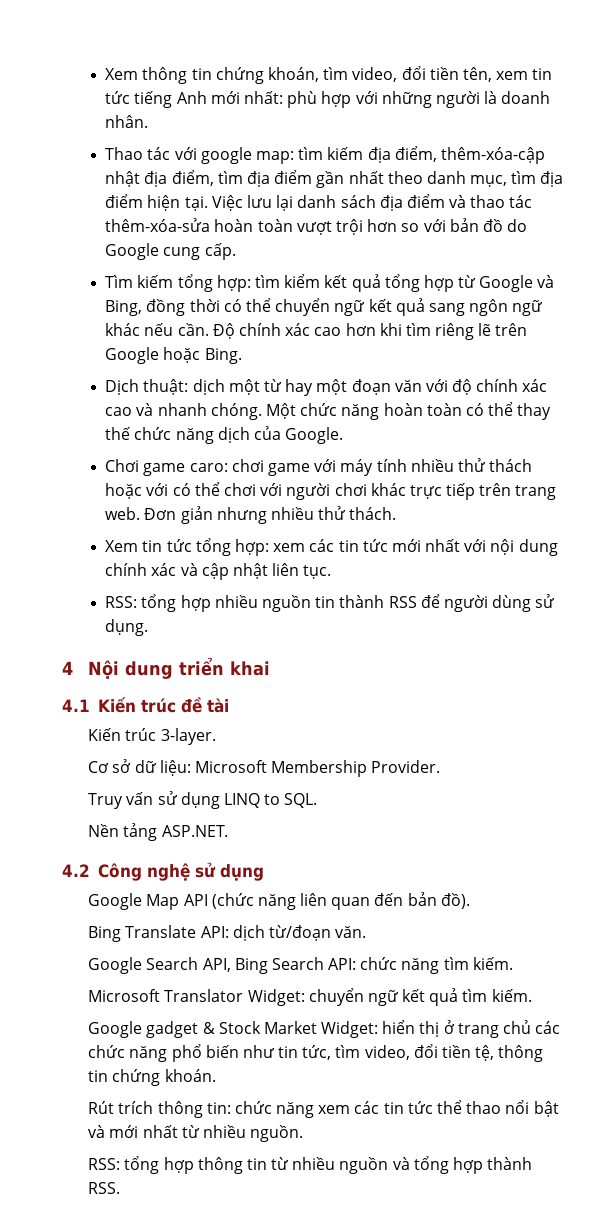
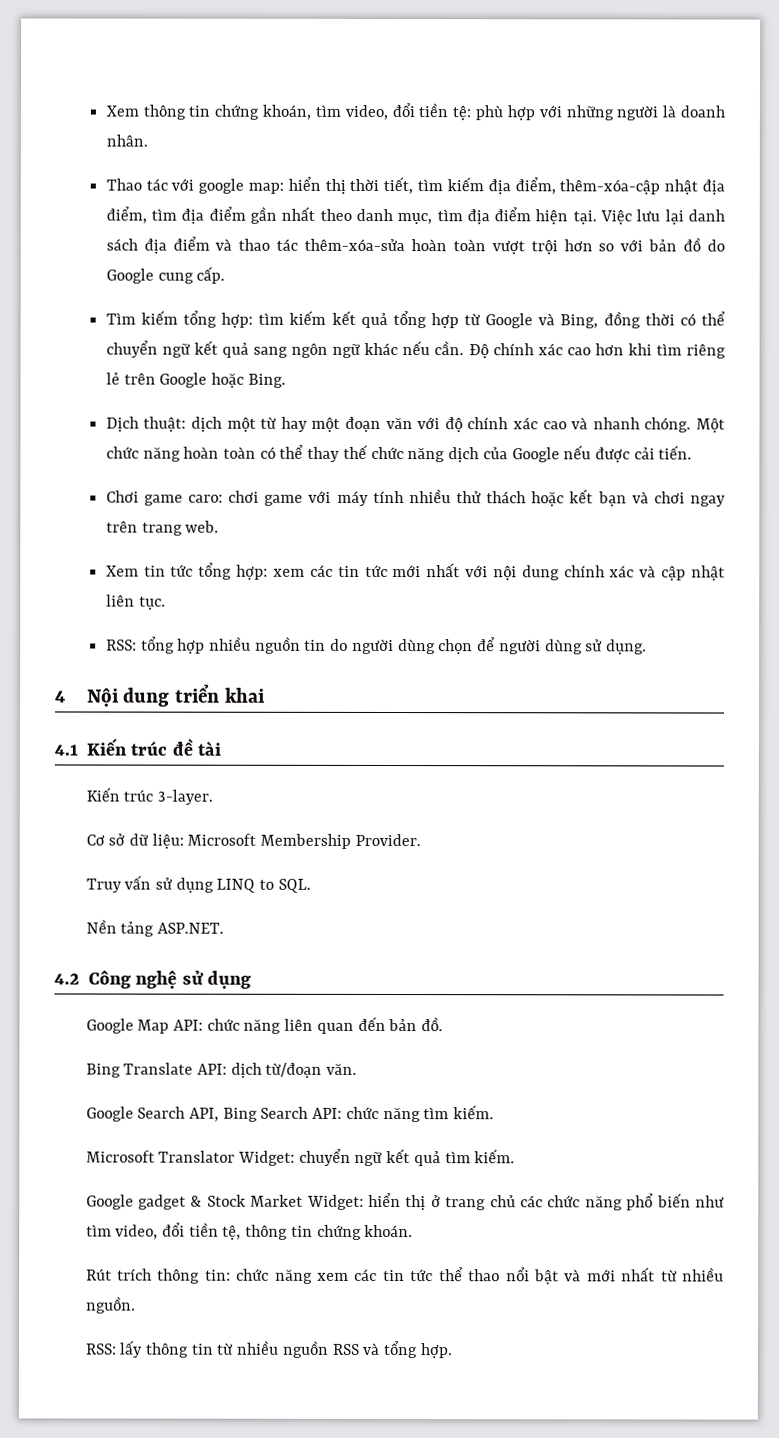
- Xem thông tin chứng khoán, tìm video, đổi tiền tên, xem tin tức tiếng Anh mới nhất: phù hợp với những người là doanh nhân.
+ Xem thông tin chứng khoán, tìm video, đổi tiền tệ: phù hợp với những người là doanh nhân.
- Thao tác với google map: tìm kiếm địa điểm, thêm-xóa-cập nhật địa điểm, tìm địa điểm gần nhất theo danh mục, tìm địa điểm hiện tại.
+ Thao tác với google map: hiển thị thời tiết, tìm kiếm địa điểm, thêm-xóa-cập nhật địa điểm, tìm địa điểm gần nhất theo danh mục, tìm địa điểm hiện tại.
- Tìm kiếm tổng hợp: tìm kiểm kết quả tổng hợp từ Google và Bing, đồng thời có thể chuyển ngữ kết quả sang ngôn ngữ khác nếu cần.
+ Tìm kiếm tổng hợp: tìm kiếm kết quả tổng hợp từ Google và Bing, đồng thời có thể chuyển ngữ kết quả sang ngôn ngữ khác nếu cần.
- Độ chính xác cao hơn khi tìm riêng lẽ trên Google hoặc Bing.
+ Độ chính xác cao hơn khi tìm riêng lẻ trên Google hoặc Bing.
- Một chức năng hoàn toàn có thể thay thế chức năng dịch của Google.
+ Một chức năng hoàn toàn có thể thay thế chức năng dịch của Google nếu được cải tiến.
- Chơi game caro: chơi game với máy tính nhiều thử thách hoặc với có thể chơi với người chơi khác trực tiếp trên trang web. Đơn giản nhưng nhiều thử thách.
+ Chơi game caro: chơi game với máy tính nhiều thử thách hoặc kết bạn và chơi ngay trên trang web.
- RSS: tổng hợp nhiều nguồn tin thành RSS để người dùng sử dụng.
+ RSS: tổng hợp nhiều nguồn tin do người dùng chọn để người dùng sử dụng.
- Google Map API (chức năng liên quan đến bản đồ).
+ Google Map API: chức năng liên quan đến bản đồ.
- Google gadget & Stock Market Widget: hiển thị ở trang chủ các chức năng phổ biến như tin tức, tìm video, đổi tiền tệ, thông tin chứng khoán.
+ Google gadget & Stock Market Widget: hiển thị ở trang chủ các chức năng phổ biến như tìm video, đổi tiền tệ, thông tin chứng khoán.
- RSS: tổng hợp thông tin từ nhiều nguồn và tổng hợp thành RSS.
+ RSS: lấy thông tin từ nhiều nguồn RSS và tổng hợp.

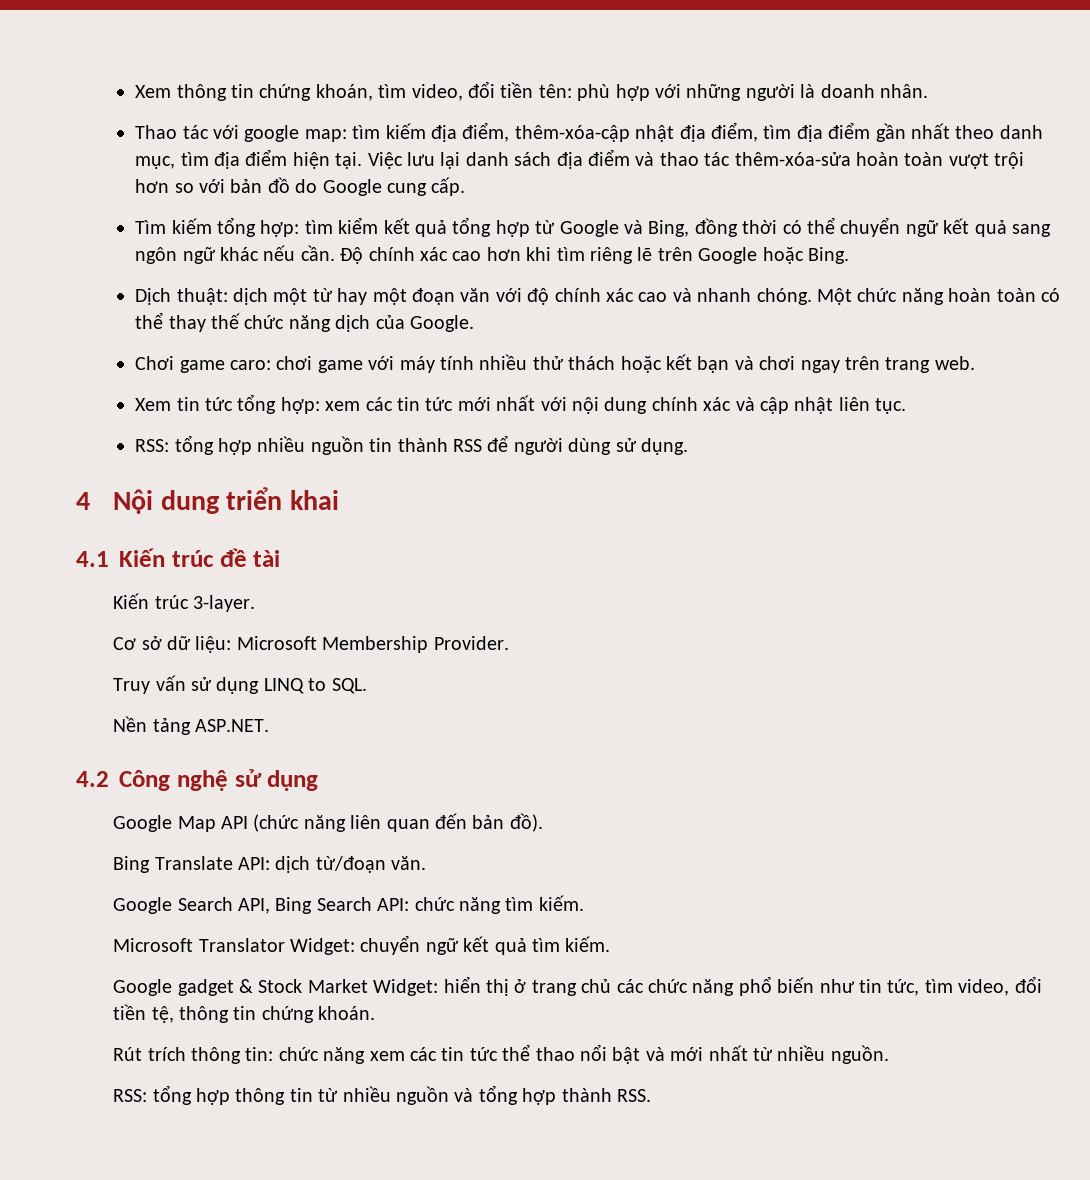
- Xem thông tin chứng khoán, tìm video, đổi tiền tệ: phù hợp với những người là doanh nhân.
+ Xem thông tin chứng khoán, tìm video, đổi tiền tên: phù hợp với những người là doanh nhân.
- Thao tác với google map: hiển thị thời tiết, tìm kiếm địa điểm, thêm-xóa-cập nhật địa điểm, tìm địa điểm gần nhất theo danh mục, tìm địa điểm hiện tại.
+ Thao tác với google map: tìm kiếm địa điểm, thêm-xóa-cập nhật địa điểm, tìm địa điểm gần nhất theo danh mục, tìm địa điểm hiện tại.
- Tìm kiếm tổng hợp: tìm kiếm kết quả tổng hợp từ Google và Bing, đồng thời có thể chuyển ngữ kết quả sang ngôn ngữ khác nếu cần.
+ Tìm kiếm tổng hợp: tìm kiểm kết quả tổng hợp từ Google và Bing, đồng thời có thể chuyển ngữ kết quả sang ngôn ngữ khác nếu cần.
- Độ chính xác cao hơn khi tìm riêng lẻ trên Google hoặc Bing.
+ Độ chính xác cao hơn khi tìm riêng lẽ trên Google hoặc Bing.
- Một chức năng hoàn toàn có thể thay thế chức năng dịch của Google nếu được cải tiến.
+ Một chức năng hoàn toàn có thể thay thế chức năng dịch của Google.
- RSS: tổng hợp nhiều nguồn tin do người dùng chọn để người dùng sử dụng.
+ RSS: tổng hợp nhiều nguồn tin thành RSS để người dùng sử dụng.
- Google Map API: chức năng liên quan đến bản đồ.
+ Google Map API (chức năng liên quan đến bản đồ).
- Google gadget & Stock Market Widget: hiển thị ở trang chủ các chức năng phổ biến như tìm video, đổi tiền tệ, thông tin chứng khoán.
+ Google gadget & Stock Market Widget: hiển thị ở trang chủ các chức năng phổ biến như tin tức, tìm video, đổi tiền tệ, thông tin chứng khoán.
- RSS: lấy thông tin từ nhiều nguồn RSS và tổng hợp.
+ RSS: tổng hợp thông tin từ nhiều nguồn và tổng hợp thành RSS.

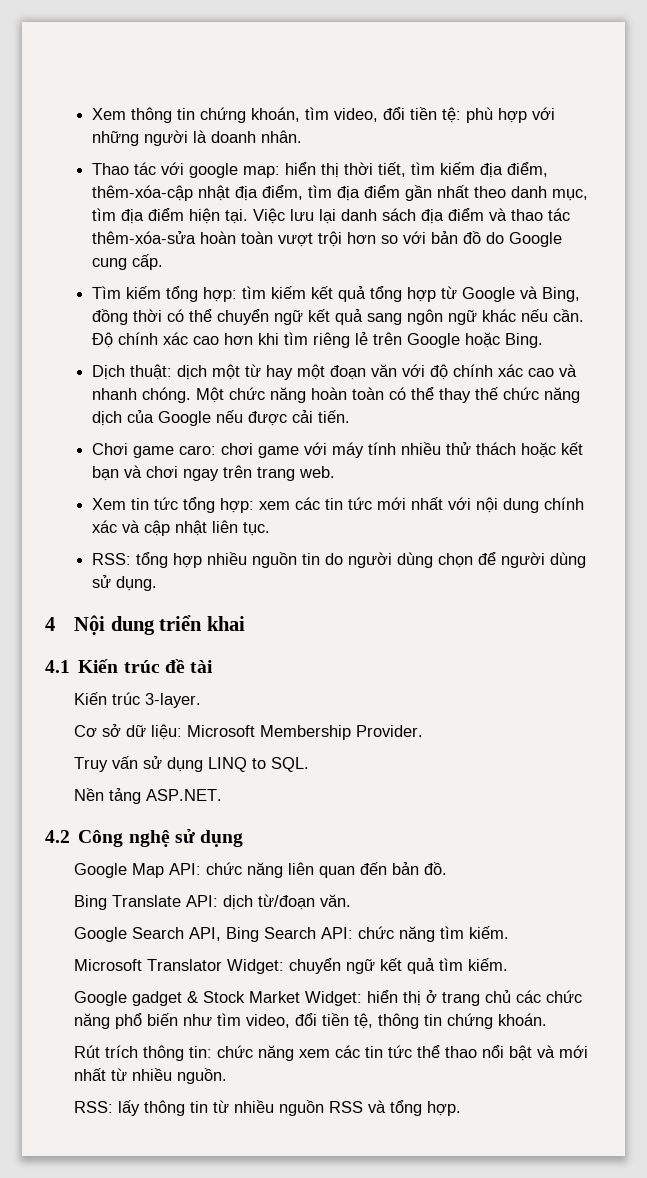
- Xem thông tin chứng khoán, tìm video, đổi tiền tên: phù hợp với những người là doanh nhân.
+ Xem thông tin chứng khoán, tìm video, đổi tiền tệ: phù hợp với những người là doanh nhân.
- Thao tác với google map: tìm kiếm địa điểm, thêm-xóa-cập nhật địa điểm, tìm địa điểm gần nhất theo danh mục, tìm địa điểm hiện tại.
+ Thao tác với google map: hiển thị thời tiết, tìm kiếm địa điểm, thêm-xóa-cập nhật địa điểm, tìm địa điểm gần nhất theo danh mục, tìm địa điểm hiện tại.
- Tìm kiếm tổng hợp: tìm kiểm kết quả tổng hợp từ Google và Bing, đồng thời có thể chuyển ngữ kết quả sang ngôn ngữ khác nếu cần.
+ Tìm kiếm tổng hợp: tìm kiếm kết quả tổng hợp từ Google và Bing, đồng thời có thể chuyển ngữ kết quả sang ngôn ngữ khác nếu cần.
- Độ chính xác cao hơn khi tìm riêng lẽ trên Google hoặc Bing.
+ Độ chính xác cao hơn khi tìm riêng lẻ trên Google hoặc Bing.
- Một chức năng hoàn toàn có thể thay thế chức năng dịch của Google.
+ Một chức năng hoàn toàn có thể thay thế chức năng dịch của Google nếu được cải tiến.
- RSS: tổng hợp nhiều nguồn tin thành RSS để người dùng sử dụng.
+ RSS: tổng hợp nhiều nguồn tin do người dùng chọn để người dùng sử dụng.
- Google Map API (chức năng liên quan đến bản đồ).
+ Google Map API: chức năng liên quan đến bản đồ.
- Google gadget & Stock Market Widget: hiển thị ở trang chủ các chức năng phổ biến như tin tức, tìm video, đổi tiền tệ, thông tin chứng khoán.
+ Google gadget & Stock Market Widget: hiển thị ở trang chủ các chức năng phổ biến như tìm video, đổi tiền tệ, thông tin chứng khoán.
- RSS: tổng hợp thông tin từ nhiều nguồn và tổng hợp thành RSS.
+ RSS: lấy thông tin từ nhiều nguồn RSS và tổng hợp.

